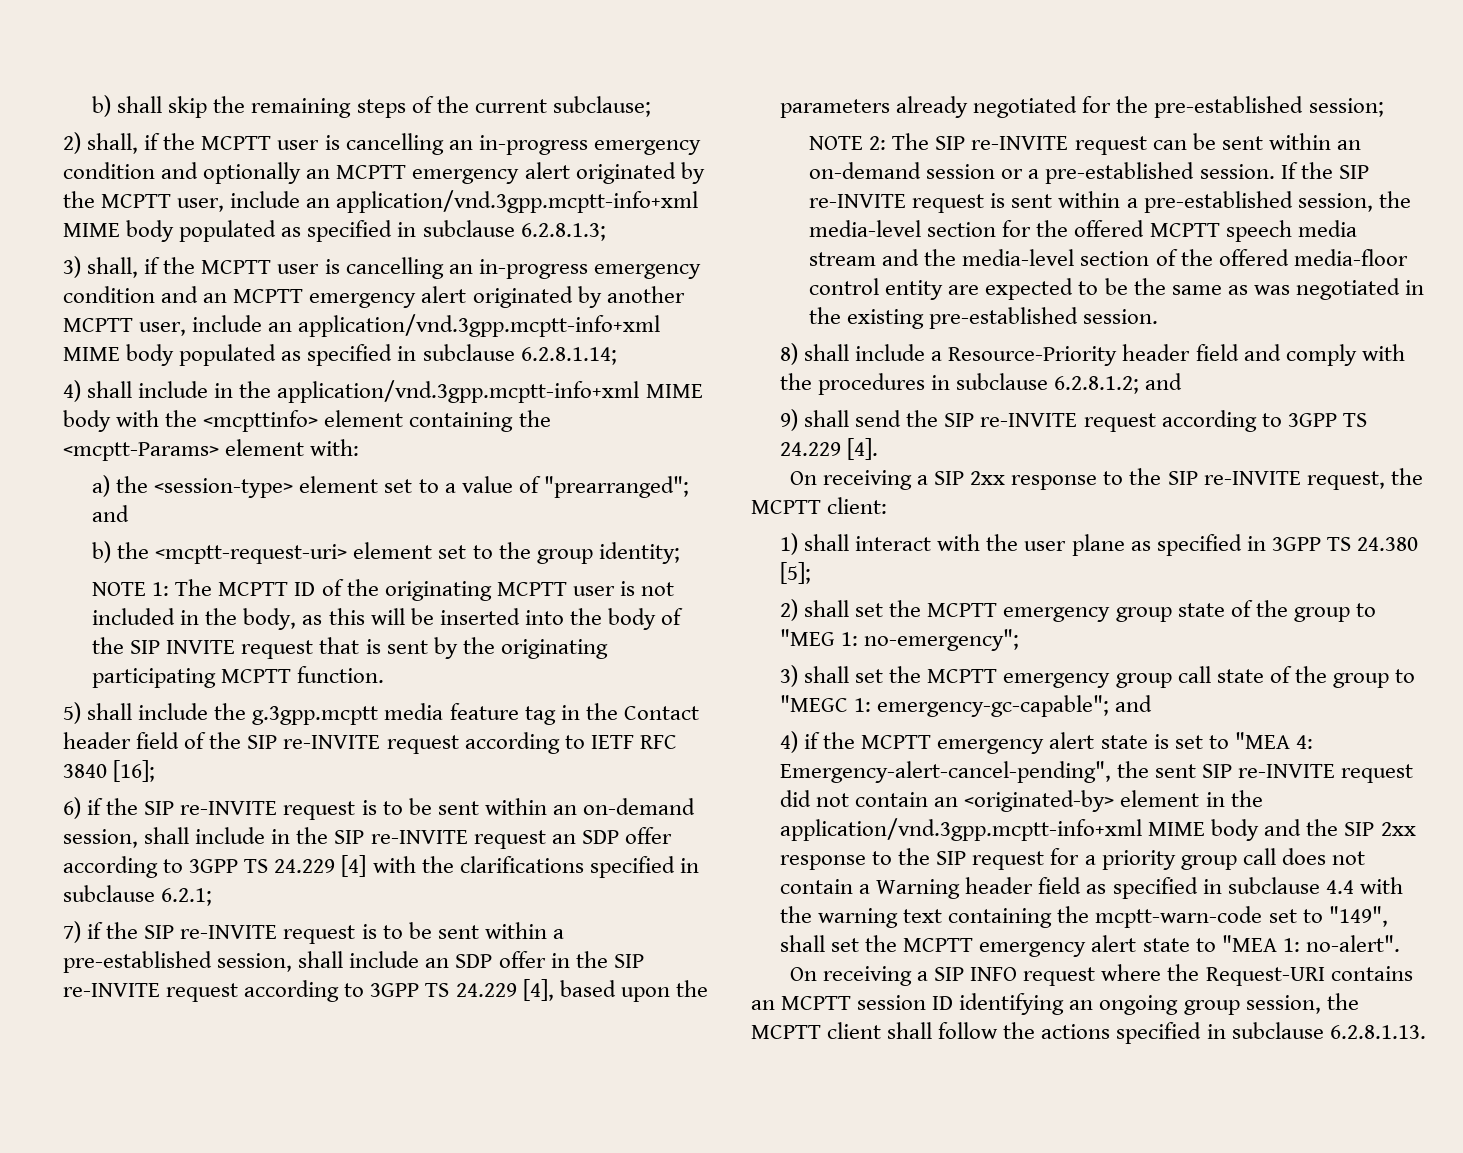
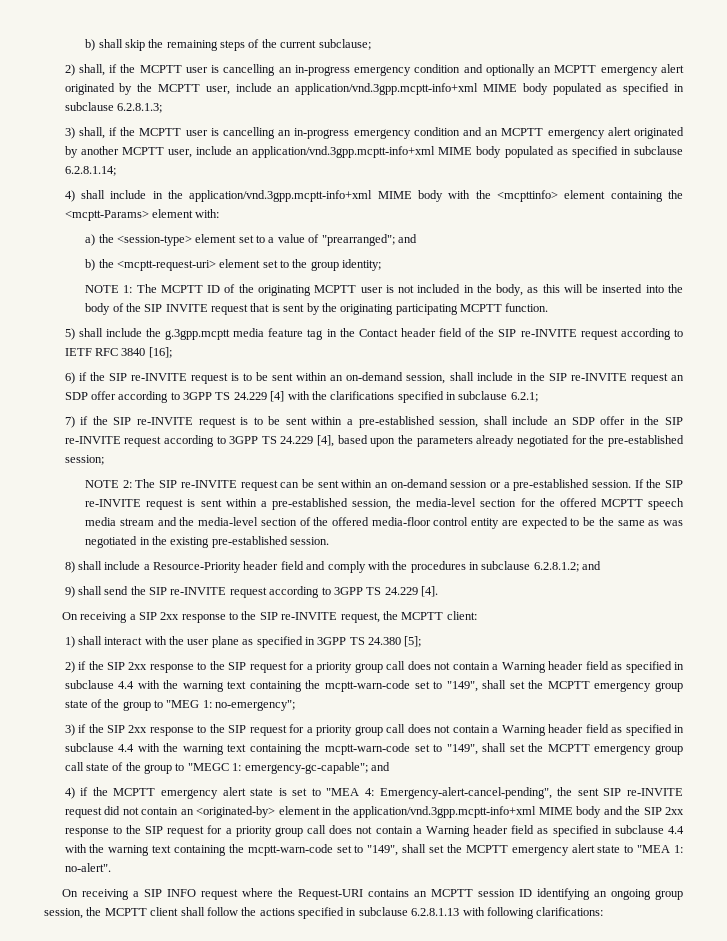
- 2) shall set the MCPTT emergency group state of the group to "MEG 1: no-emergency";
+ 2) if the SIP 2xx response to the SIP request for a priority group call does not contain a Warning header field as specified in subclause 4.4 with the warning text containing the mcptt-warn-code set to "149", shall set the MCPTT emergency group state of the group to "MEG 1: no-emergency";
- 3) shall set the MCPTT emergency group call state of the group to "MEGC 1: emergency-gc-capable"; and
+ 3) if the SIP 2xx response to the SIP request for a priority group call does not contain a Warning header field as specified in subclause 4.4 with the warning text containing the mcptt-warn-code set to "149", shall set the MCPTT emergency group call state of the group to "MEGC 1: emergency-gc-capable"; and
- On receiving a SIP INFO request where the Request-URI contains an MCPTT session ID identifying an ongoing group session, the MCPTT client shall follow the actions specified in subclause 6.2.8.1.13.
+ On receiving a SIP INFO request where the Request-URI contains an MCPTT session ID identifying an ongoing group session, the MCPTT client shall follow the actions specified in subclause 6.2.8.1.13 with following clarifications:

